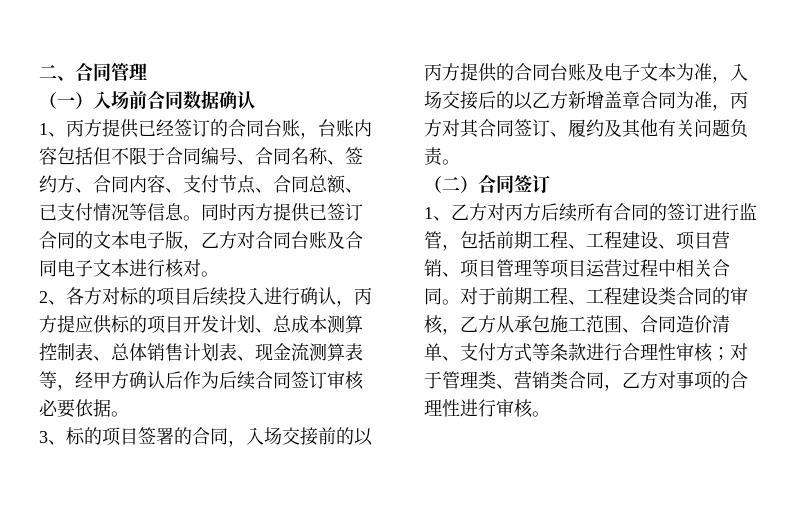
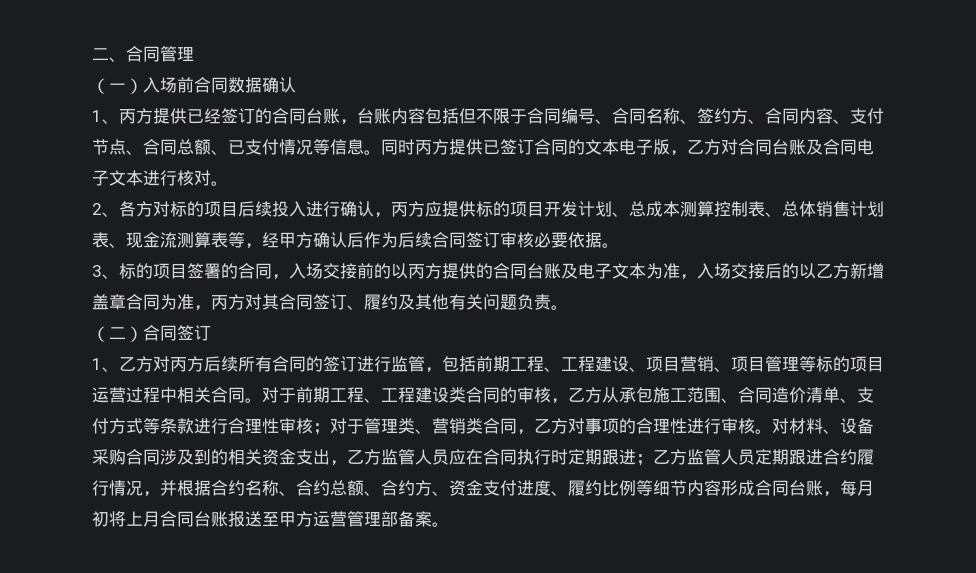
- 2、各方对标的项目后续投入进行确认，丙方提应供标的项目开发计划、总成本测算控制表、总体销售计划表、现金流测算表等，经甲方确认后作为后续合同签订审核必要依据。
+ 2、各方对标的项目后续投入进行确认，丙方应提供标的项目开发计划、总成本测算控制表、总体销售计划表、现金流测算表等，经甲方确认后作为后续合同签订审核必要依据。
- 1、乙方对丙方后续所有合同的签订进行监管，包括前期工程、工程建设、项目营销、项目管理等项目运营过程中相关合同。
+ 1、乙方对丙方后续所有合同的签订进行监管，包括前期工程、工程建设、项目营销、项目管理等标的项目运营过程中相关合同。
+ 对材料、设备采购合同涉及到的相关资金支出，乙方监管人员应在合同执行时定期跟进；乙方监管人员定期跟进合约履行情况，并根据合约名称、合约总额、合约方、资金支付进度、履约比例等细节内容形成合同台账，每月初将上月合同台账报送至甲方运营管理部备案。

